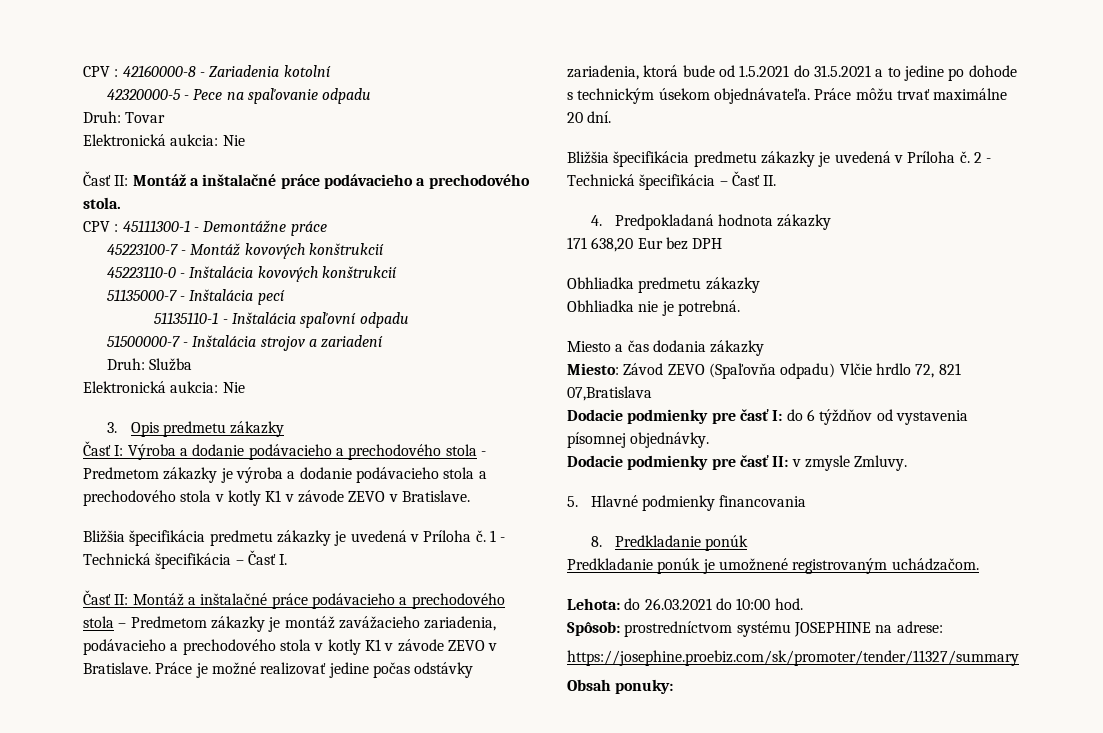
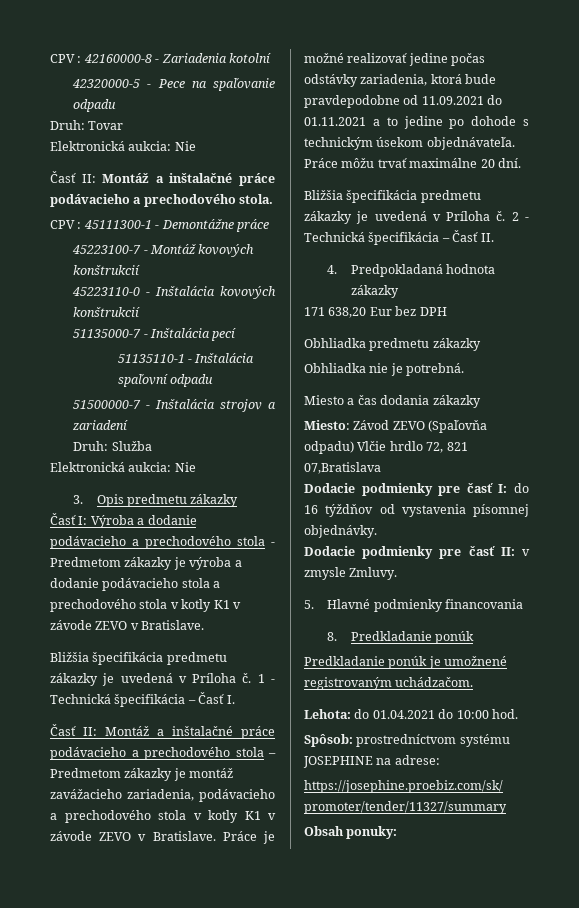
- Práce je možné realizovať jedine počas odstávky zariadenia, ktorá bude od 1.5.2021 do 31.5.2021 a to jedine po dohode s technickým úsekom objednávateľa.
+ Práce je možné realizovať jedine počas odstávky zariadenia, ktorá bude pravdepodobne od 11.09.2021 do 01.11.2021 a to jedine po dohode s technickým úsekom objednávateľa.
- Dodacie podmienky pre časť I: do 6 týždňov od vystavenia písomnej objednávky.
+ Dodacie podmienky pre časť I: do 16 týždňov od vystavenia písomnej objednávky.
- Lehota: do 26.03.2021 do 10:00 hod.
+ Lehota: do 01.04.2021 do 10:00 hod.

